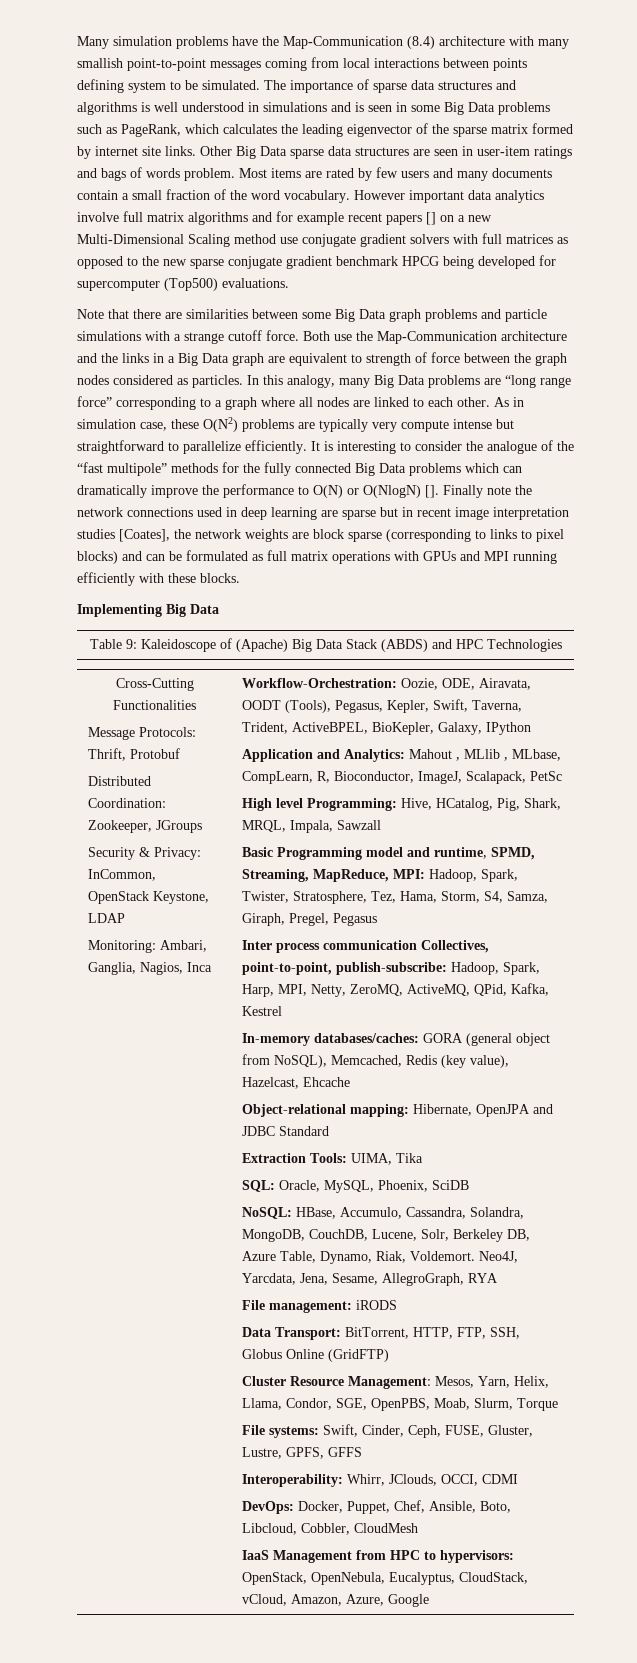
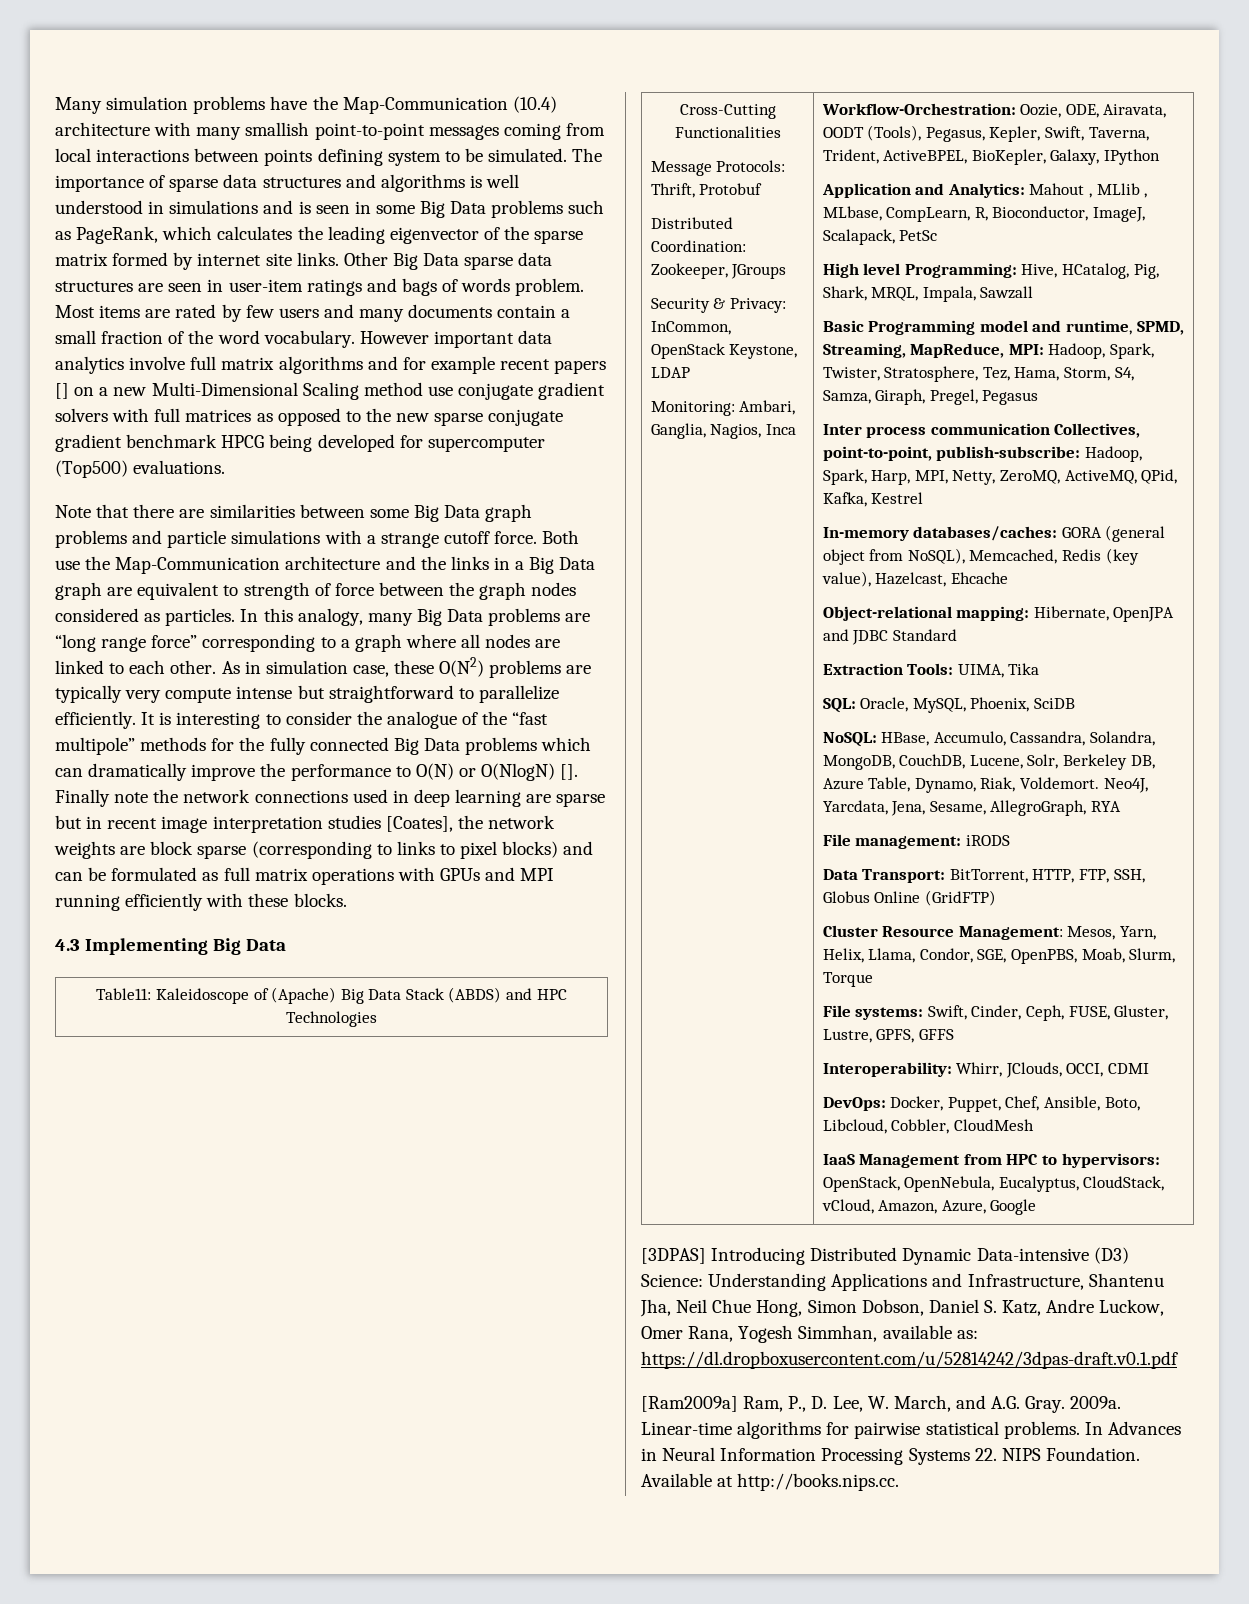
- Many simulation problems have the Map-Communication (8.4) architecture with many smallish point-to-point messages coming from local interactions between points defining system to be simulated.
+ Many simulation problems have the Map-Communication (10.4) architecture with many smallish point-to-point messages coming from local interactions between points defining system to be simulated.
- Implementing Big Data
+ 4.3 Implementing Big Data
- Table 9: Kaleidoscope of (Apache) Big Data Stack (ABDS) and HPC Technologies
+ Table11: Kaleidoscope of (Apache) Big Data Stack (ABDS) and HPC Technologies
+ [3DPAS] Introducing Distributed Dynamic Data-intensive (D3) Science: Understanding Applications and Infrastructure, Shantenu Jha, Neil Chue Hong, Simon Dobson, Daniel S. Katz, Andre Luckow, Omer Rana, Yogesh Simmhan, available as: https://dl.dropboxusercontent.com/u/52814242/3dpas-draft.v0.1.pdf
+ [Ram2009a] Ram, P., D. Lee, W. March, and A.G. Gray. 2009a. Linear-time algorithms for pairwise statistical problems. In Advances in Neural Information Processing Systems 22. NIPS Foundation. Available at http://books.nips.cc.

